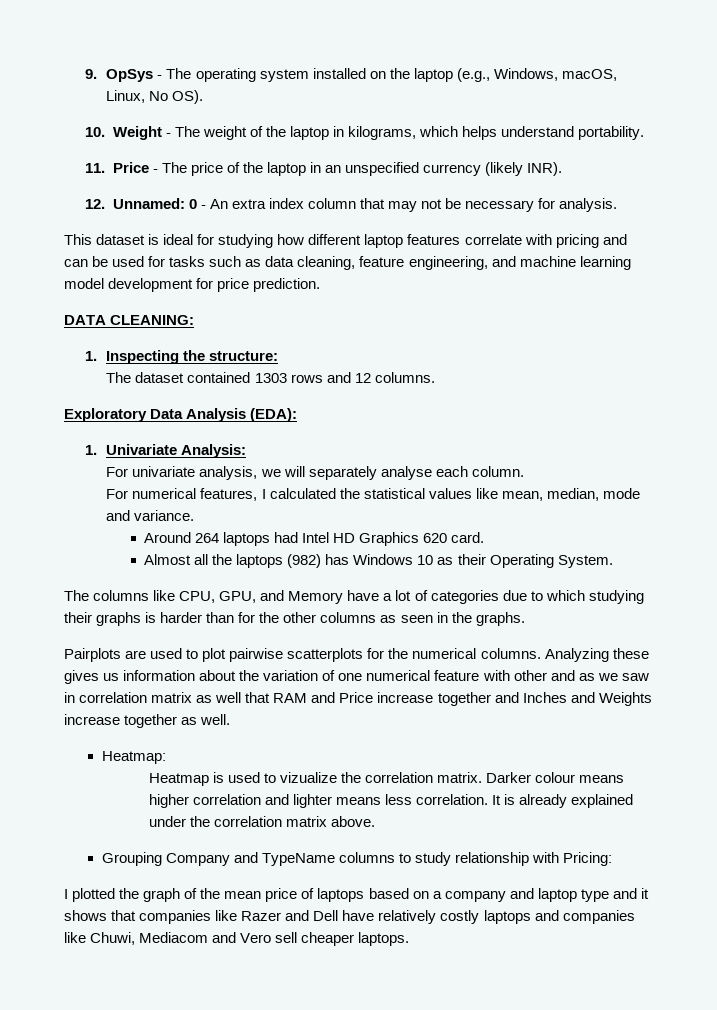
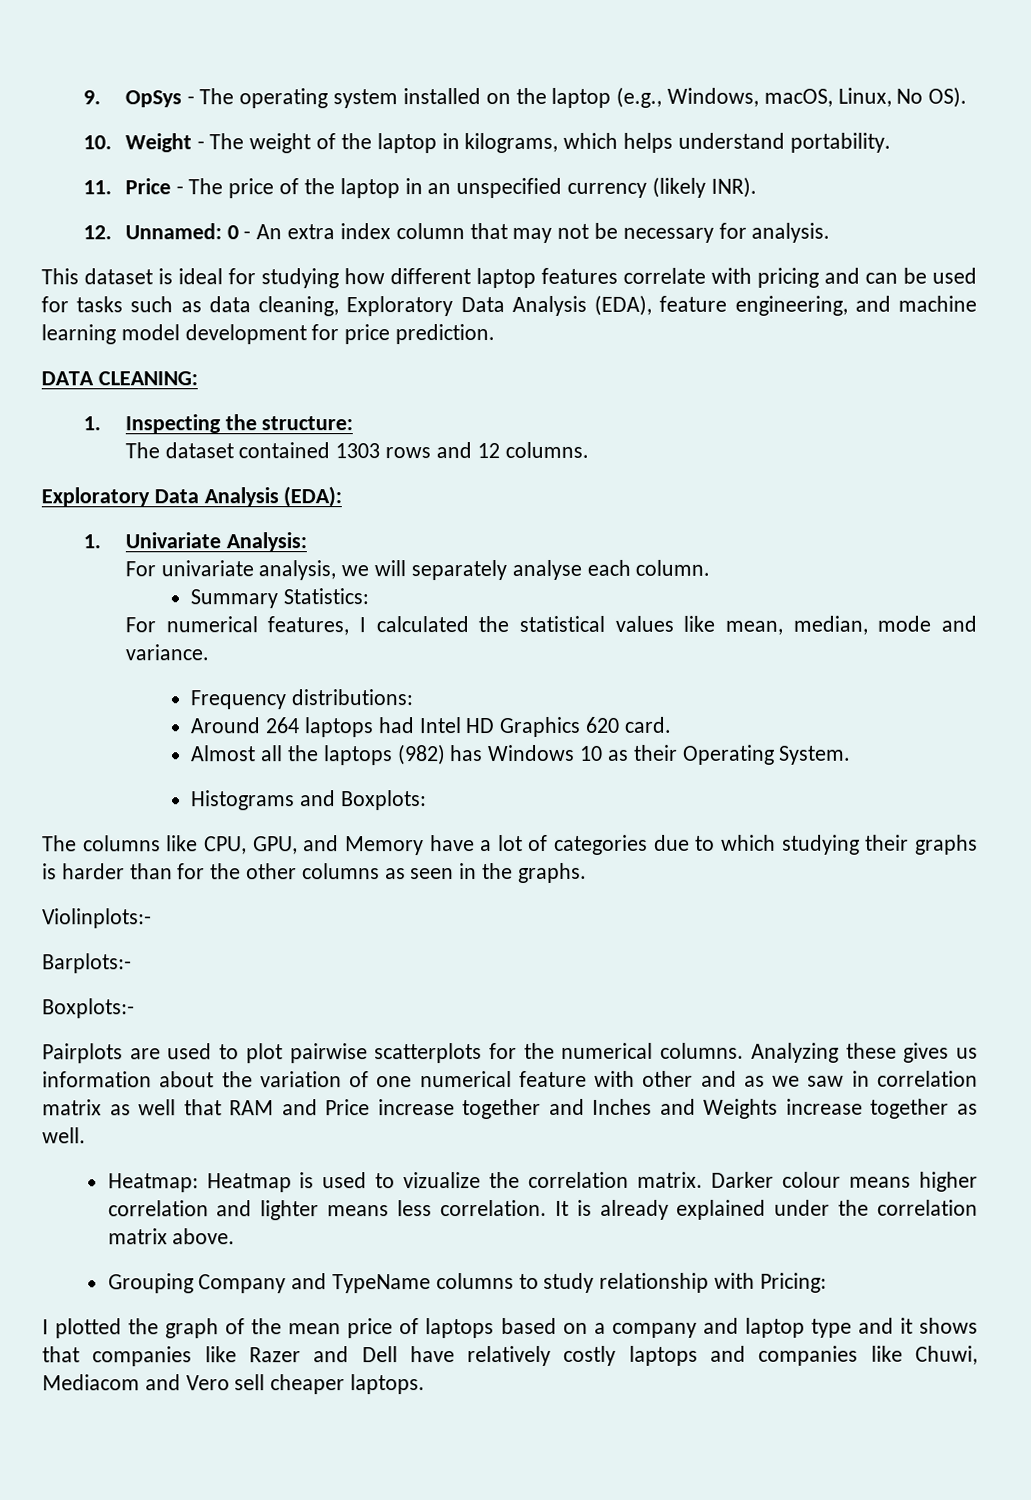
- This dataset is ideal for studying how different laptop features correlate with pricing and can be used for tasks such as data cleaning, feature engineering, and machine learning model development for price prediction.
+ This dataset is ideal for studying how different laptop features correlate with pricing and can be used for tasks such as data cleaning, Exploratory Data Analysis (EDA), feature engineering, and machine learning model development for price prediction.
+ Summary Statistics:
+ Frequency distributions:
+ Histograms and Boxplots:
+ Violinplots:-
+ Barplots:-
+ Boxplots:-
- Heatmap:
- Heatmap is used to vizualize the correlation matrix.
+ Heatmap: Heatmap is used to vizualize the correlation matrix.

